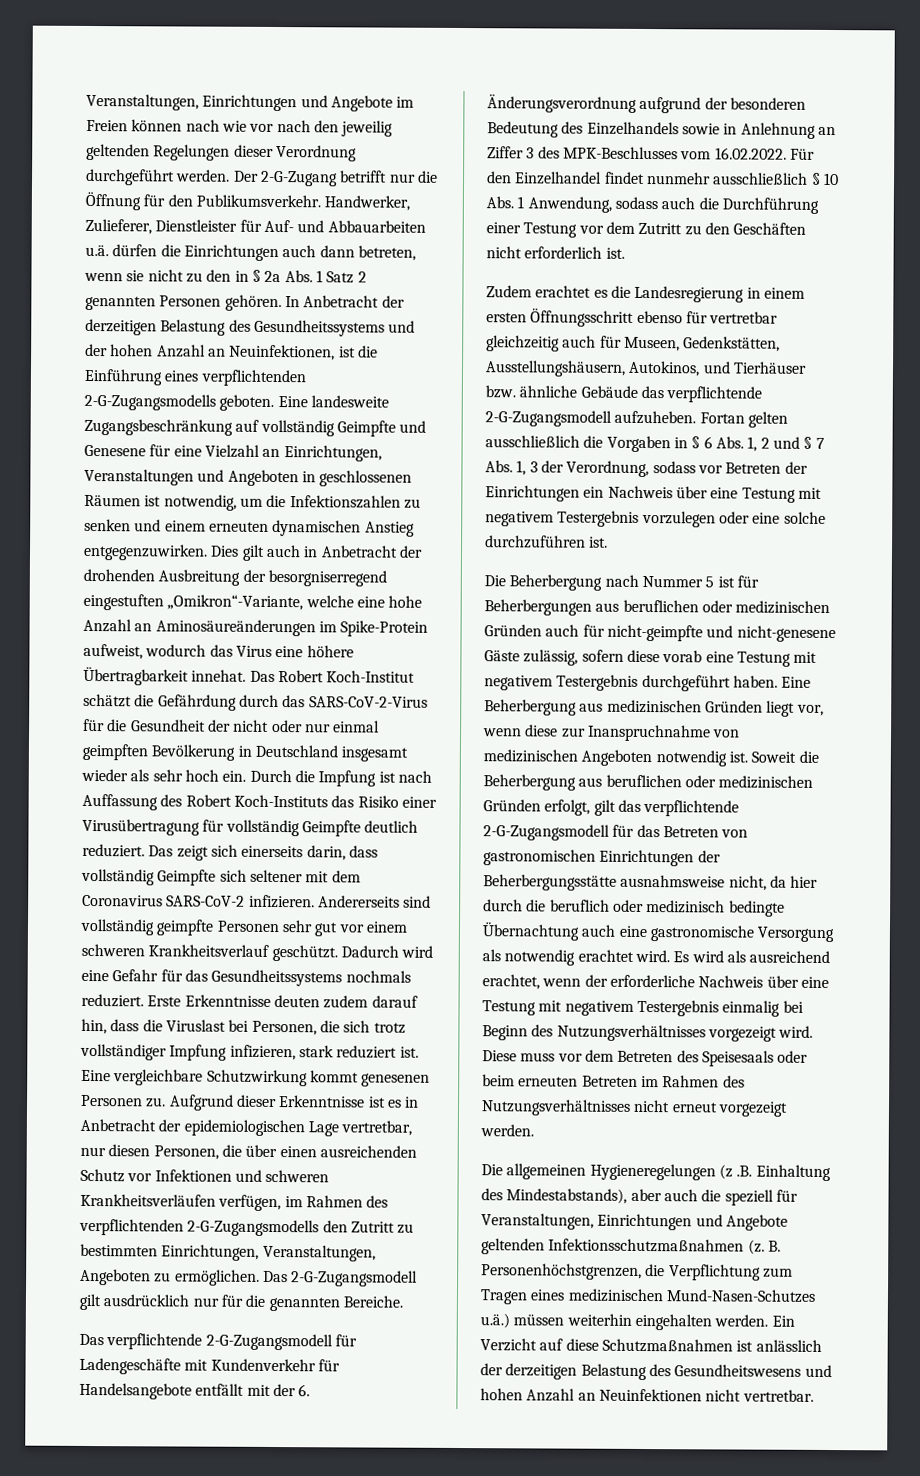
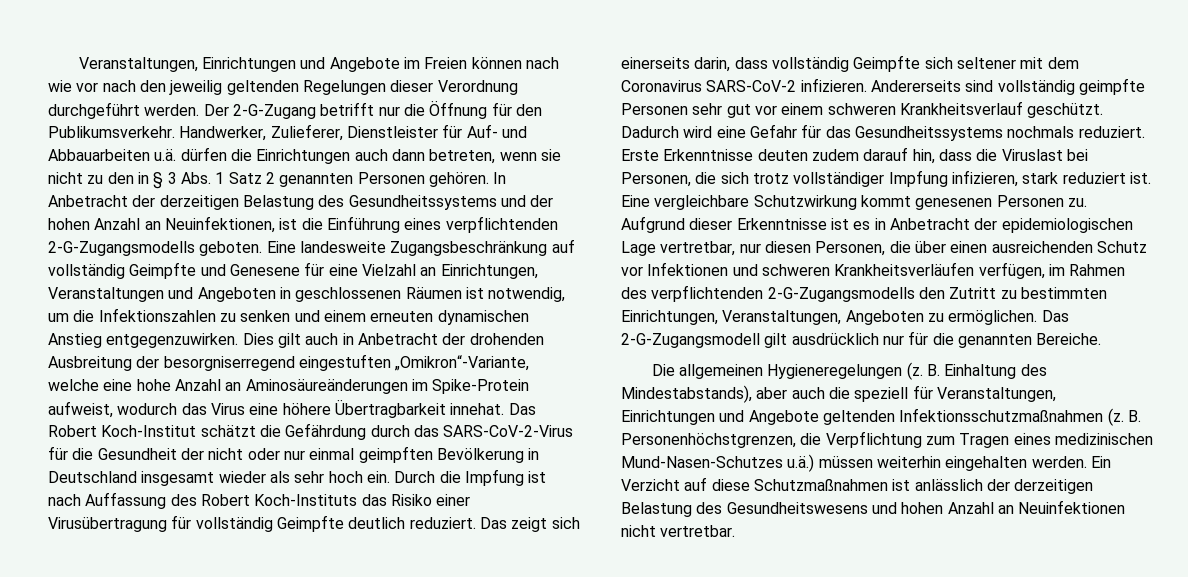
- Handwerker, Zulieferer, Dienstleister für Auf- und Abbauarbeiten u.ä. dürfen die Einrichtungen auch dann betreten, wenn sie nicht zu den in § 2a Abs. 1 Satz 2 genannten Personen gehören.
+ Handwerker, Zulieferer, Dienstleister für Auf- und Abbauarbeiten u.ä. dürfen die Einrichtungen auch dann betreten, wenn sie nicht zu den in § 3 Abs. 1 Satz 2 genannten Personen gehören.
- Das verpflichtende 2-G-Zugangsmodell für Ladengeschäfte mit Kundenverkehr für Handelsangebote entfällt mit der 6. Änderungsverordnung aufgrund der besonderen Bedeutung des Einzelhandels sowie in Anlehnung an Ziffer 3 des MPK-Beschlusses vom 16.02.2022. Für den Einzelhandel findet nunmehr ausschließlich § 10 Abs. 1 Anwendung, sodass auch die Durchführung einer Testung vor dem Zutritt zu den Geschäften nicht erforderlich ist.
- Zudem erachtet es die Landesregierung in einem ersten Öffnungsschritt ebenso für vertretbar gleichzeitig auch für Museen, Gedenkstätten, Ausstellungshäusern, Autokinos, und Tierhäuser bzw. ähnliche Gebäude das verpflichtende 2-G-Zugangsmodell aufzuheben. Fortan gelten ausschließlich die Vorgaben in § 6 Abs. 1, 2 und § 7 Abs. 1, 3 der Verordnung, sodass vor Betreten der Einrichtungen ein Nachweis über eine Testung mit negativem Testergebnis vorzulegen oder eine solche durchzuführen ist.
- Die Beherbergung nach Nummer 5 ist für Beherbergungen aus beruflichen oder medizinischen Gründen auch für nicht-geimpfte und nicht-genesene Gäste zulässig, sofern diese vorab eine Testung mit negativem Testergebnis durchgeführt haben. Eine Beherbergung aus medizinischen Gründen liegt vor, wenn diese zur Inanspruchnahme von medizinischen Angeboten notwendig ist. Soweit die Beherbergung aus beruflichen oder medizinischen Gründen erfolgt, gilt das verpflichtende 2-G-Zugangsmodell für das Betreten von gastronomischen Einrichtungen der Beherbergungsstätte ausnahmsweise nicht, da hier durch die beruflich oder medizinisch bedingte Übernachtung auch eine gastronomische Versorgung als notwendig erachtet wird. Es wird als ausreichend erachtet, wenn der erforderliche Nachweis über eine Testung mit negativem Testergebnis einmalig bei Beginn des Nutzungsverhältnisses vorgezeigt wird. Diese muss vor dem Betreten des Speisesaals oder beim erneuten Betreten im Rahmen des Nutzungsverhältnisses nicht erneut vorgezeigt werden.
- Die allgemeinen Hygieneregelungen (z .B. Einhaltung des Mindestabstands), aber auch die speziell für Veranstaltungen, Einrichtungen und Angebote geltenden Infektionsschutzmaßnahmen (z.
+ Die allgemeinen Hygieneregelungen (z. B. Einhaltung des Mindestabstands), aber auch die speziell für Veranstaltungen, Einrichtungen und Angebote geltenden Infektionsschutzmaßnahmen (z.

